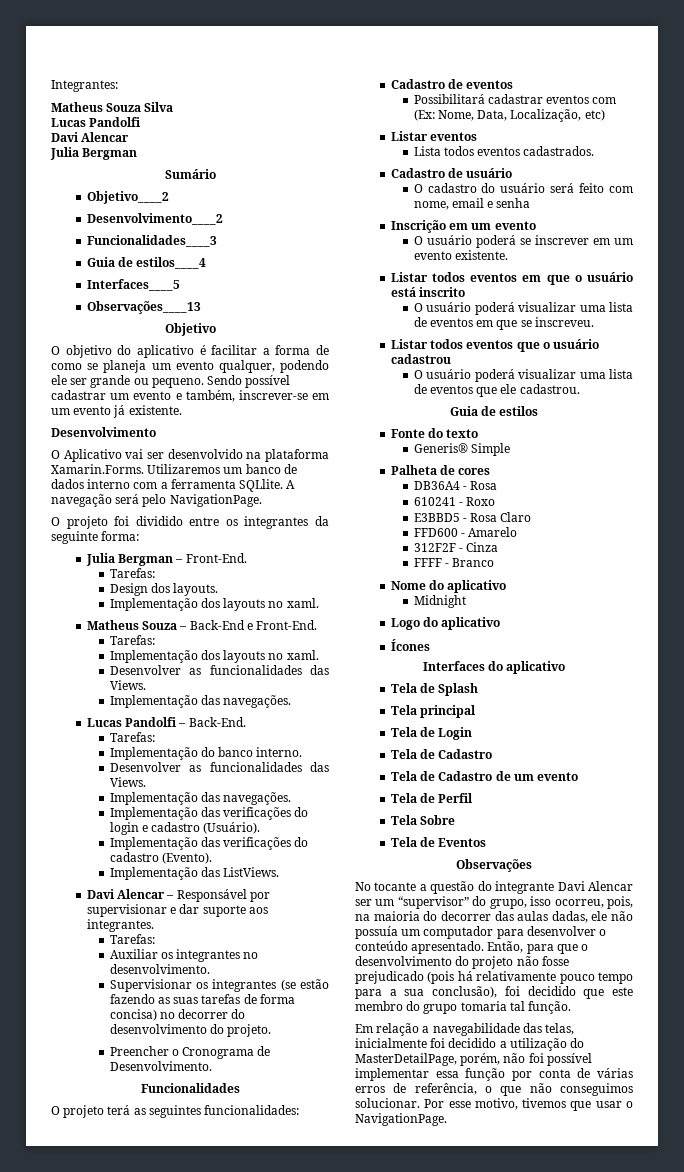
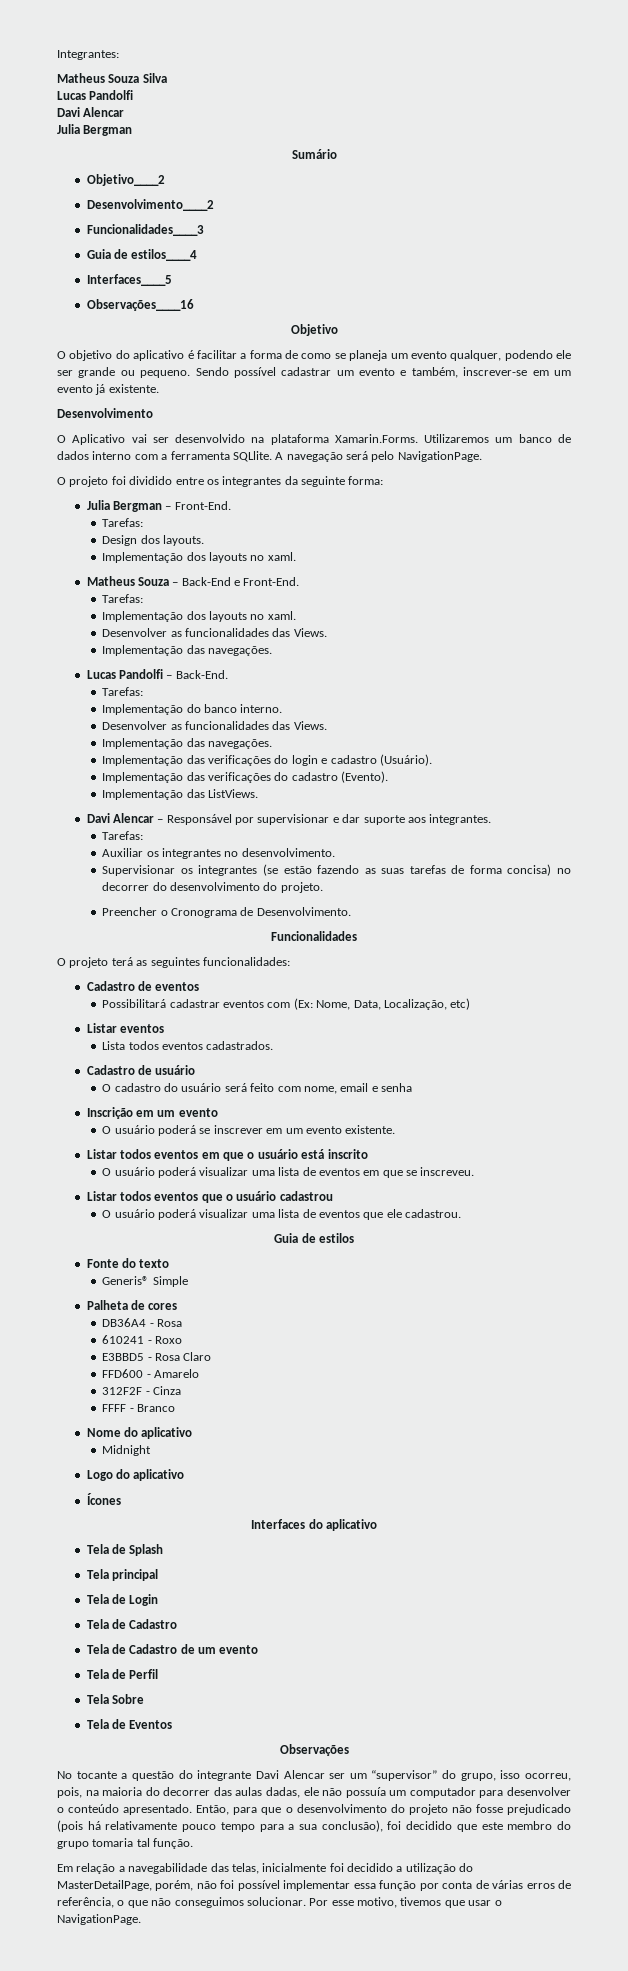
- Observações____13
+ Observações____16

